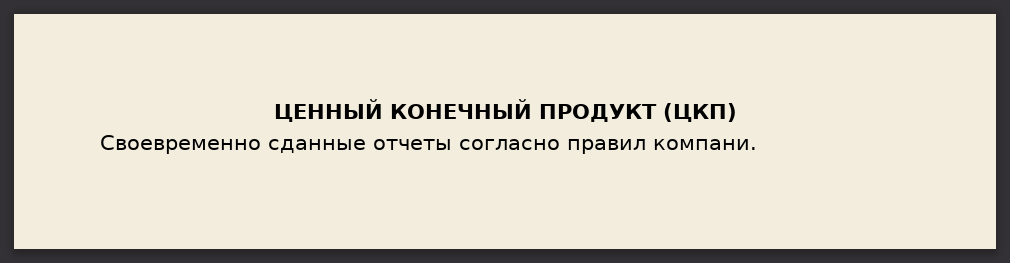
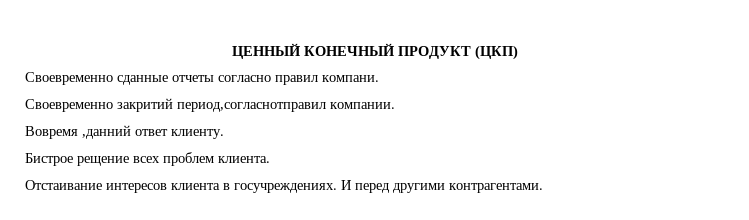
+ Своевременно закритий период,согласнотправил компании.
+ Вовремя ,данний ответ клиенту.
+ Бистрое рещение всех проблем клиента.
+ Отстаивание интересов клиента в госучреждениях. И перед другими контрагентами.

